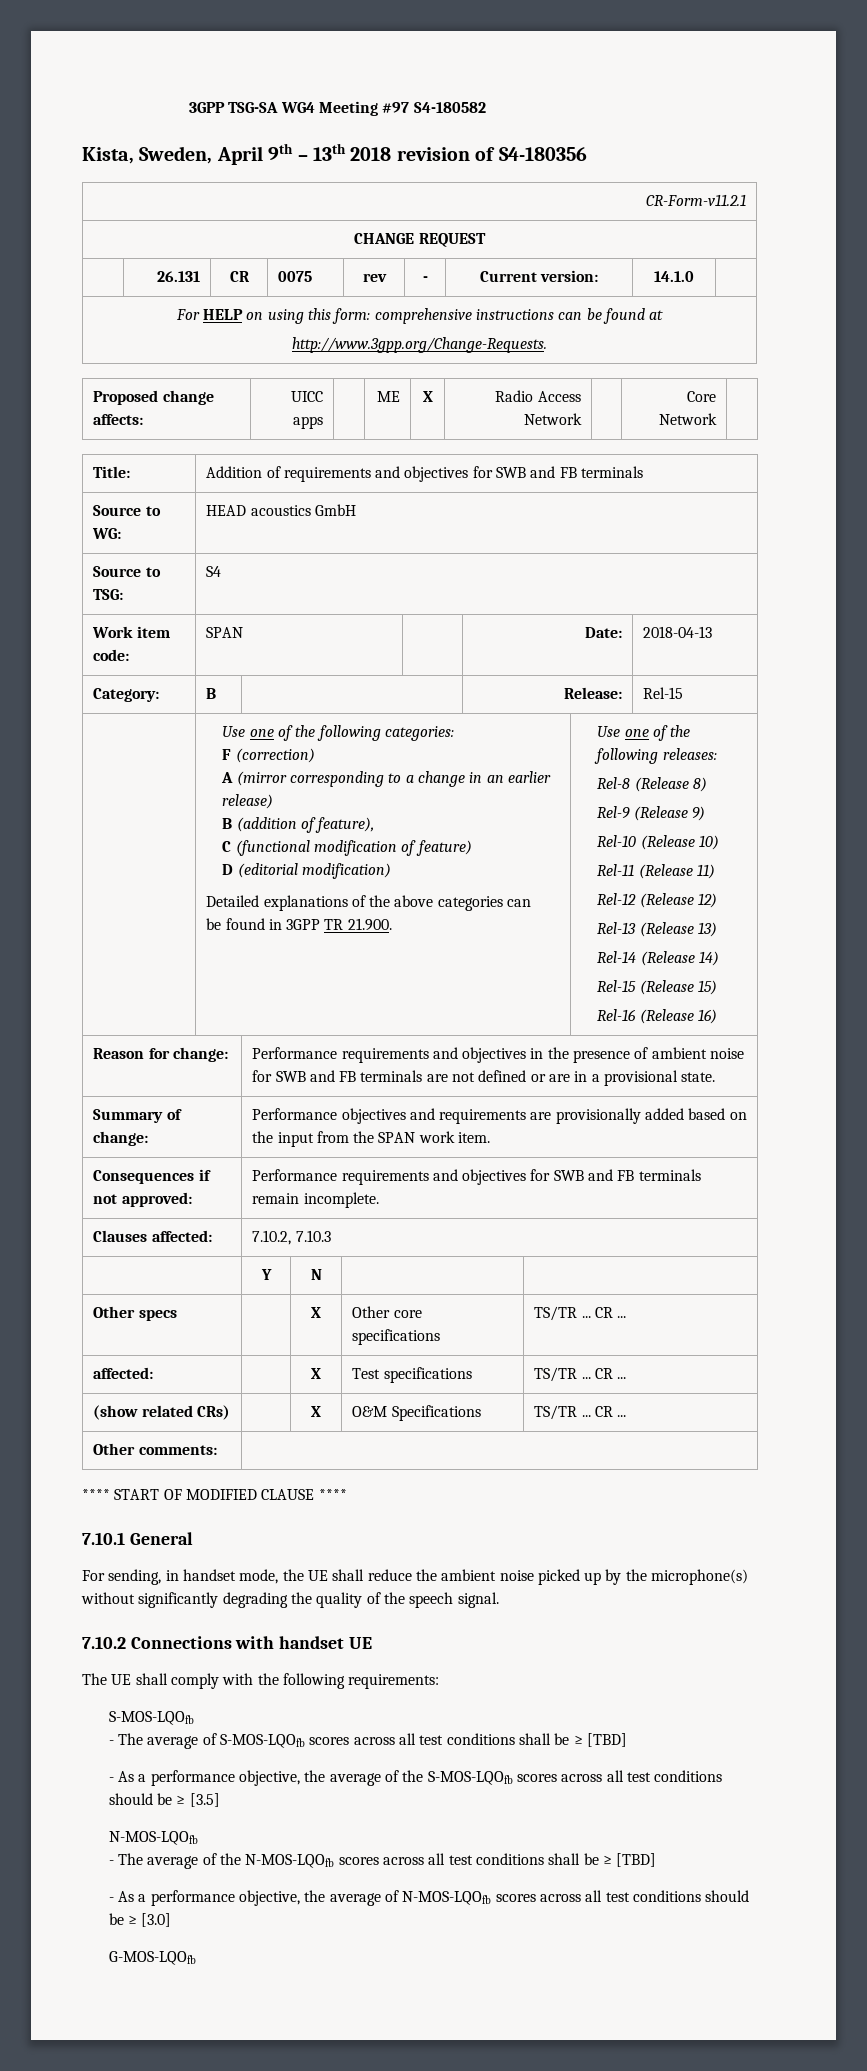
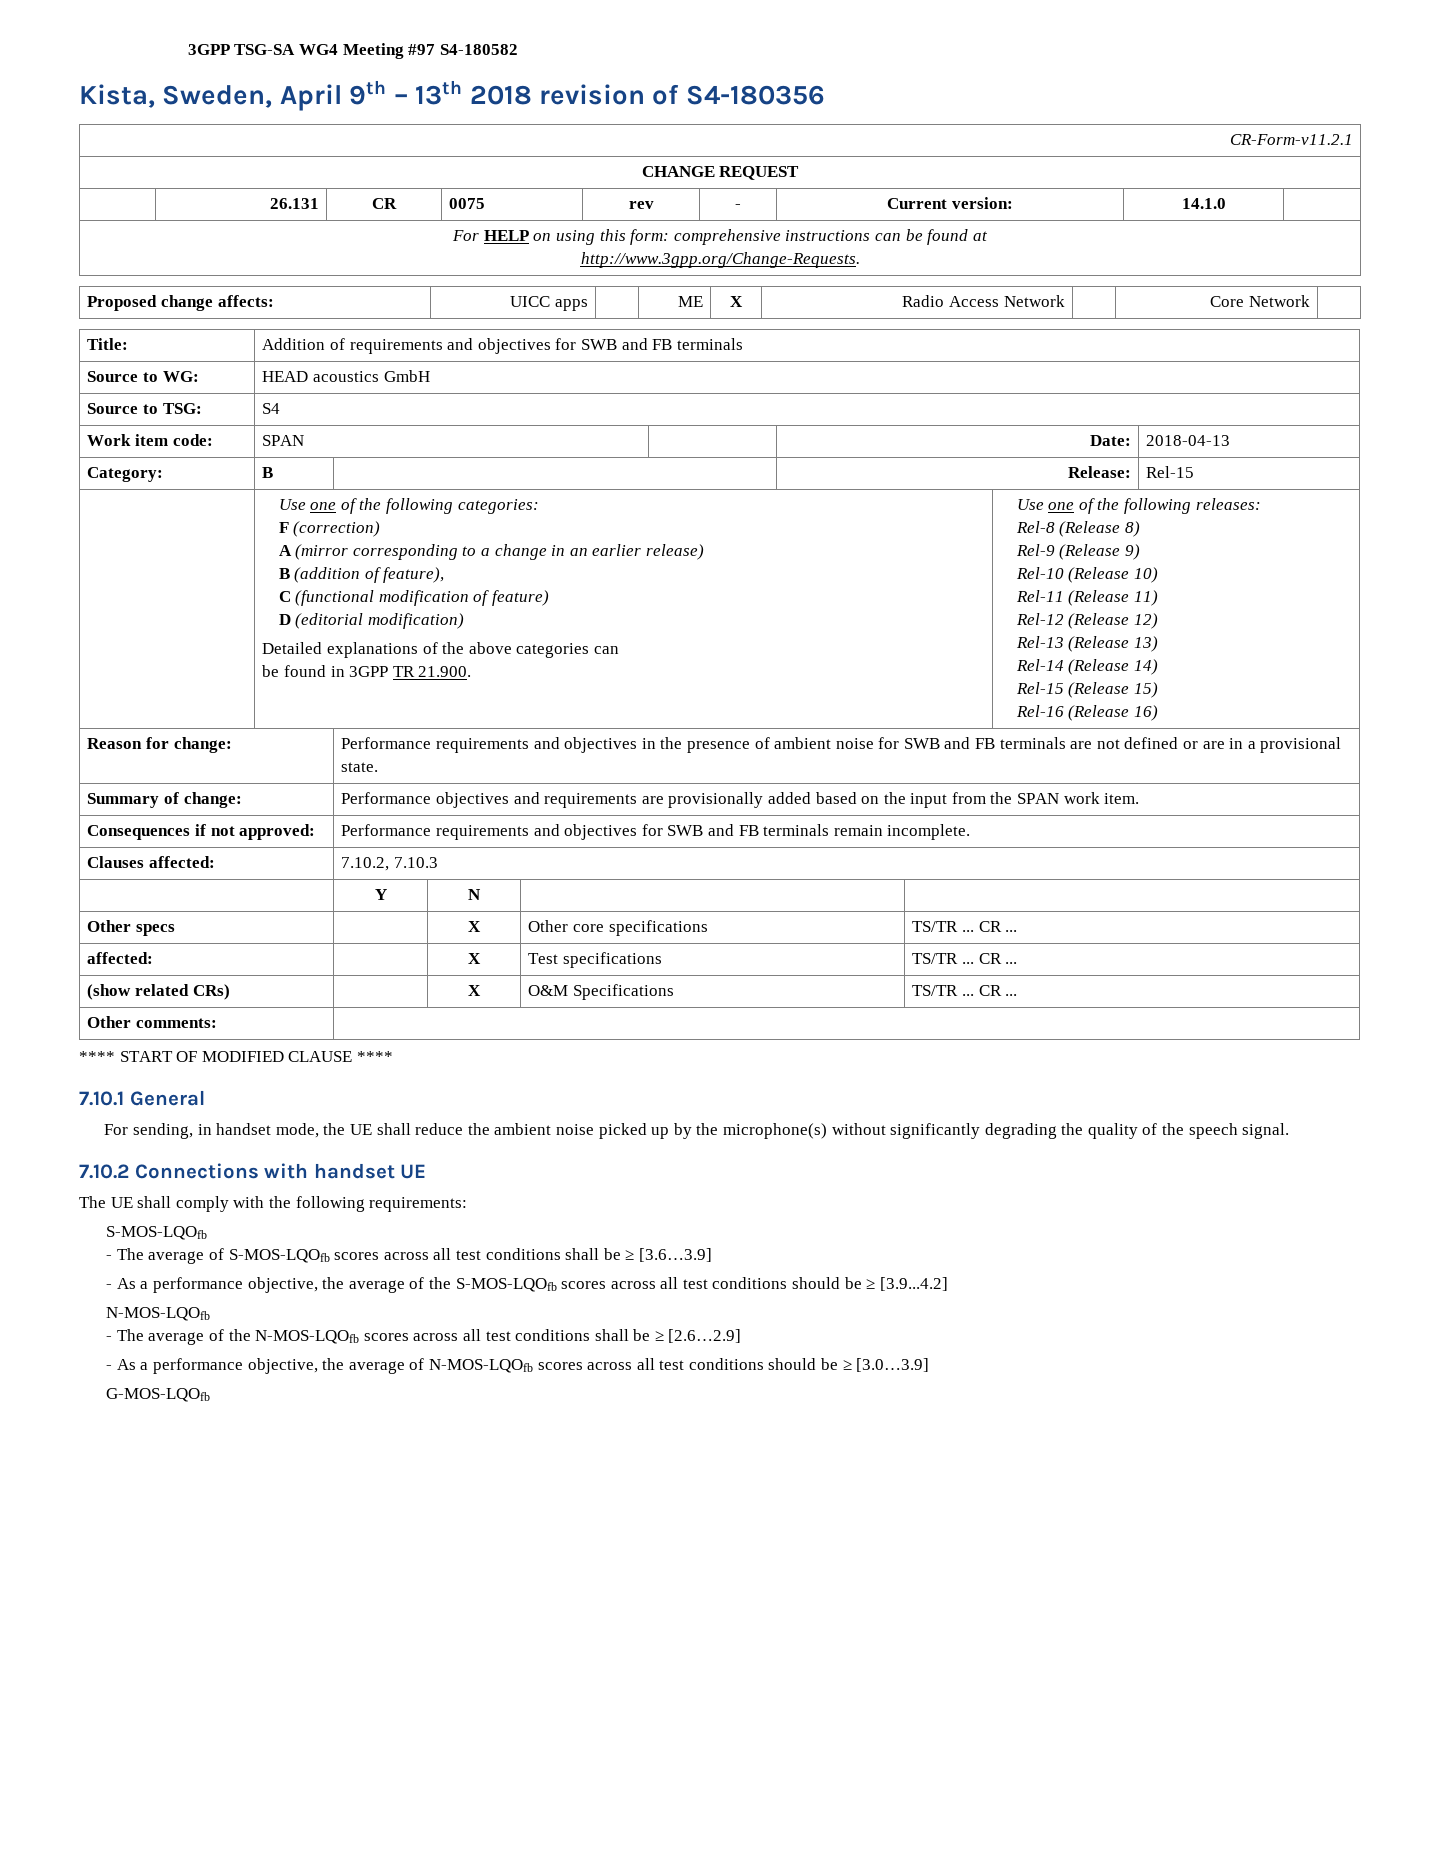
- - The average of S-MOS-LQOfb scores across all test conditions shall be ≥ [TBD]
+ - The average of S-MOS-LQOfb scores across all test conditions shall be ≥ [3.6…3.9]
- - As a performance objective, the average of the S-MOS-LQOfb scores across all test conditions should be ≥ [3.5]
+ - As a performance objective, the average of the S-MOS-LQOfb scores across all test conditions should be ≥ [3.9...4.2]
- - The average of the N-MOS-LQOfb scores across all test conditions shall be ≥ [TBD]
+ - The average of the N-MOS-LQOfb scores across all test conditions shall be ≥ [2.6…2.9]
- - As a performance objective, the average of N-MOS-LQOfb scores across all test conditions should be ≥ [3.0]
+ - As a performance objective, the average of N-MOS-LQOfb scores across all test conditions should be ≥ [3.0…3.9]

